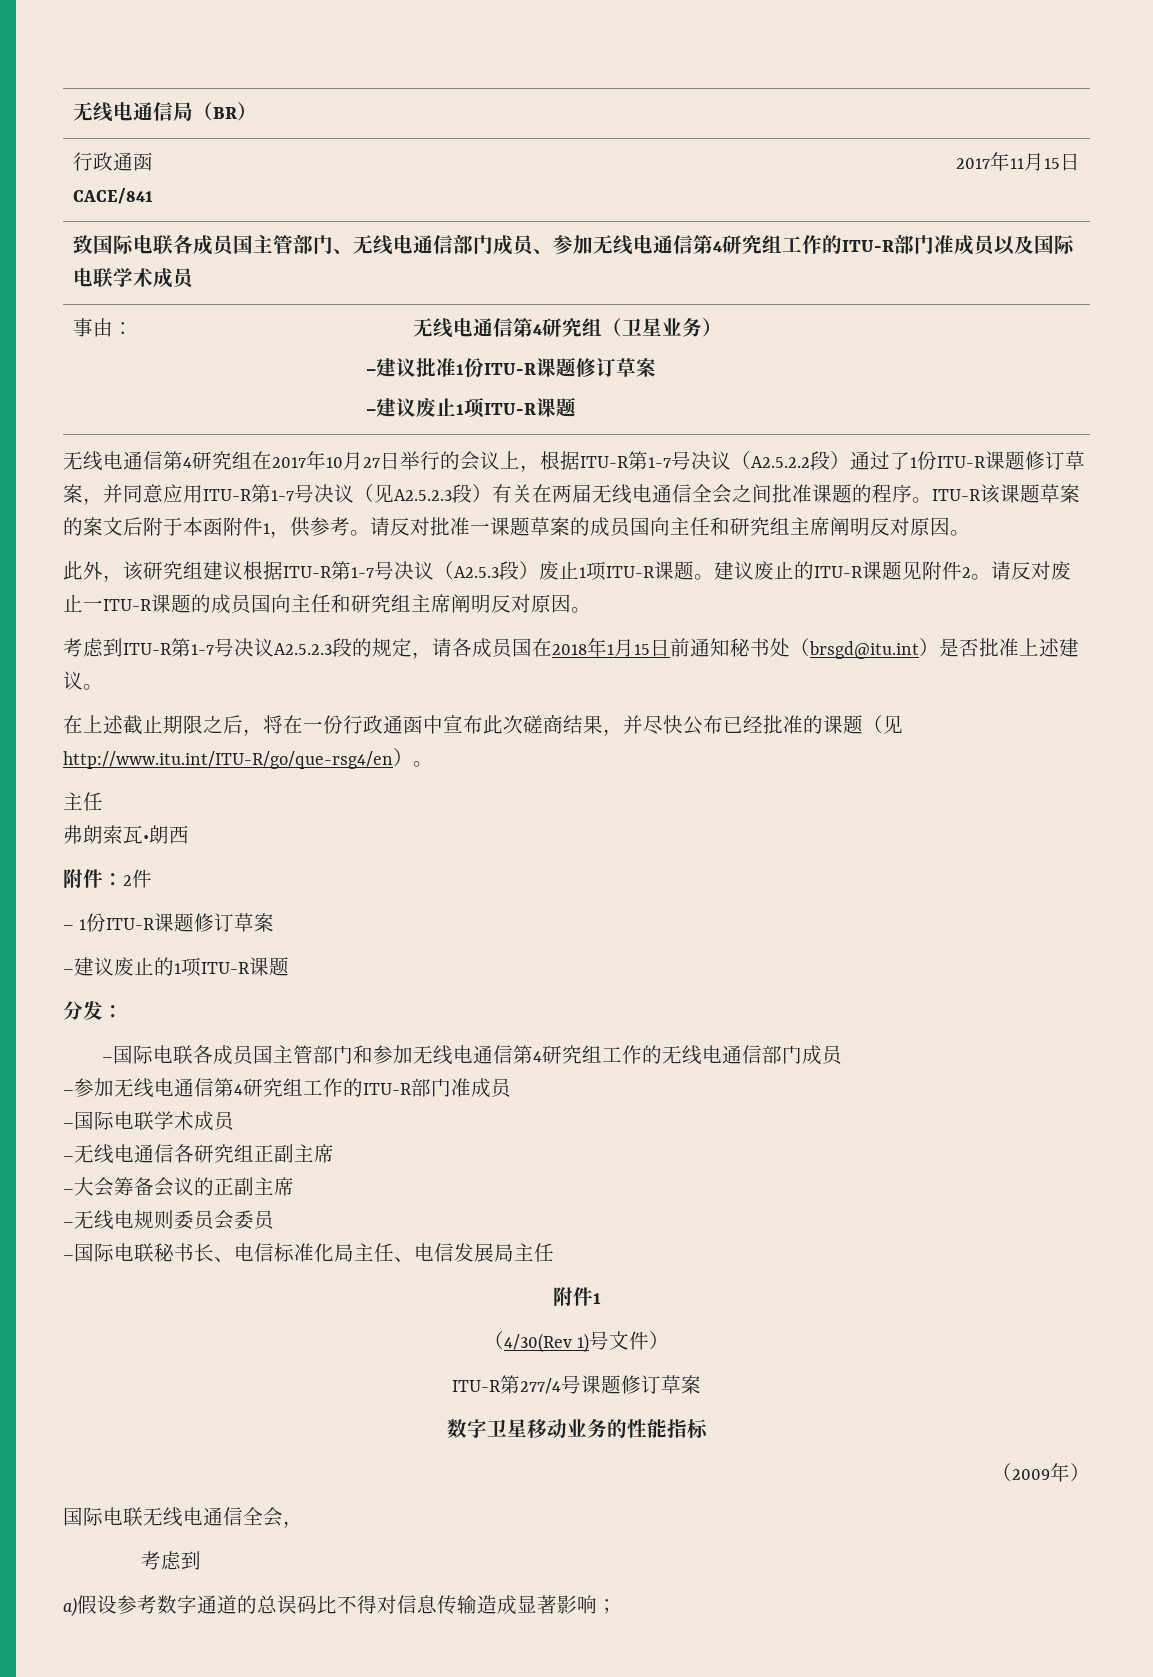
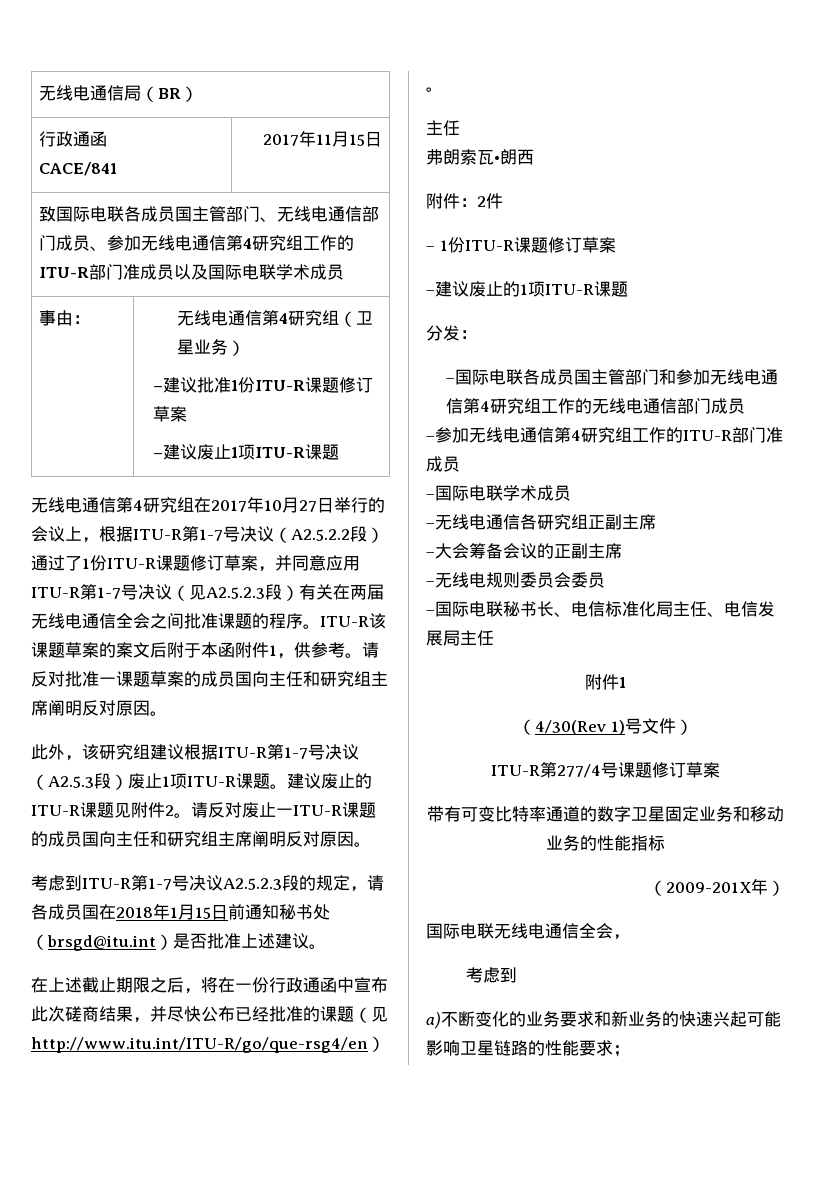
- 数字卫星移动业务的性能指标
+ 带有可变比特率通道的数字卫星固定业务和移动业务的性能指标
- （2009年）
+ （2009-201X年）
- a)假设参考数字通道的总误码比不得对信息传输造成显著影响；
+ a)不断变化的业务要求和新业务的快速兴起可能影响卫星链路的性能要求；

